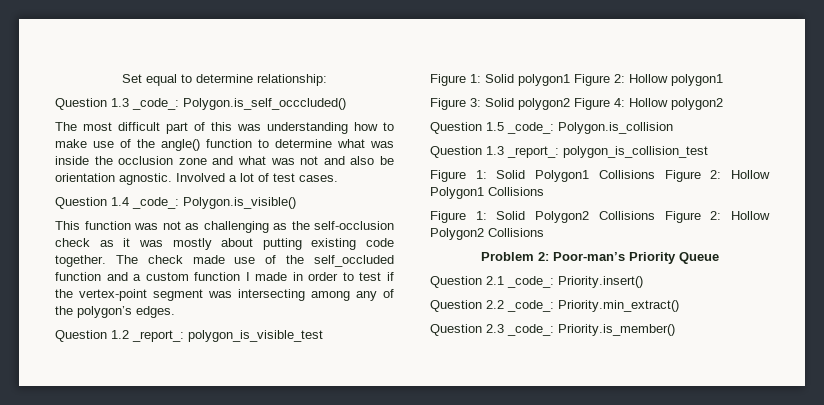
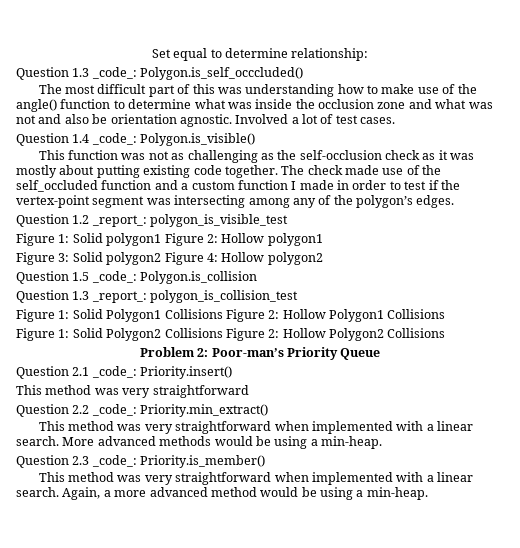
  Question 2.1 _code_: Priority.insert()
+ This method was very straightforward
+ This method was very straightforward when implemented with a linear search. More advanced methods would be using a min-heap.
  Question 2.3 _code_: Priority.is_member()
+ This method was very straightforward when implemented with a linear search. Again, a more advanced method would be using a min-heap.

